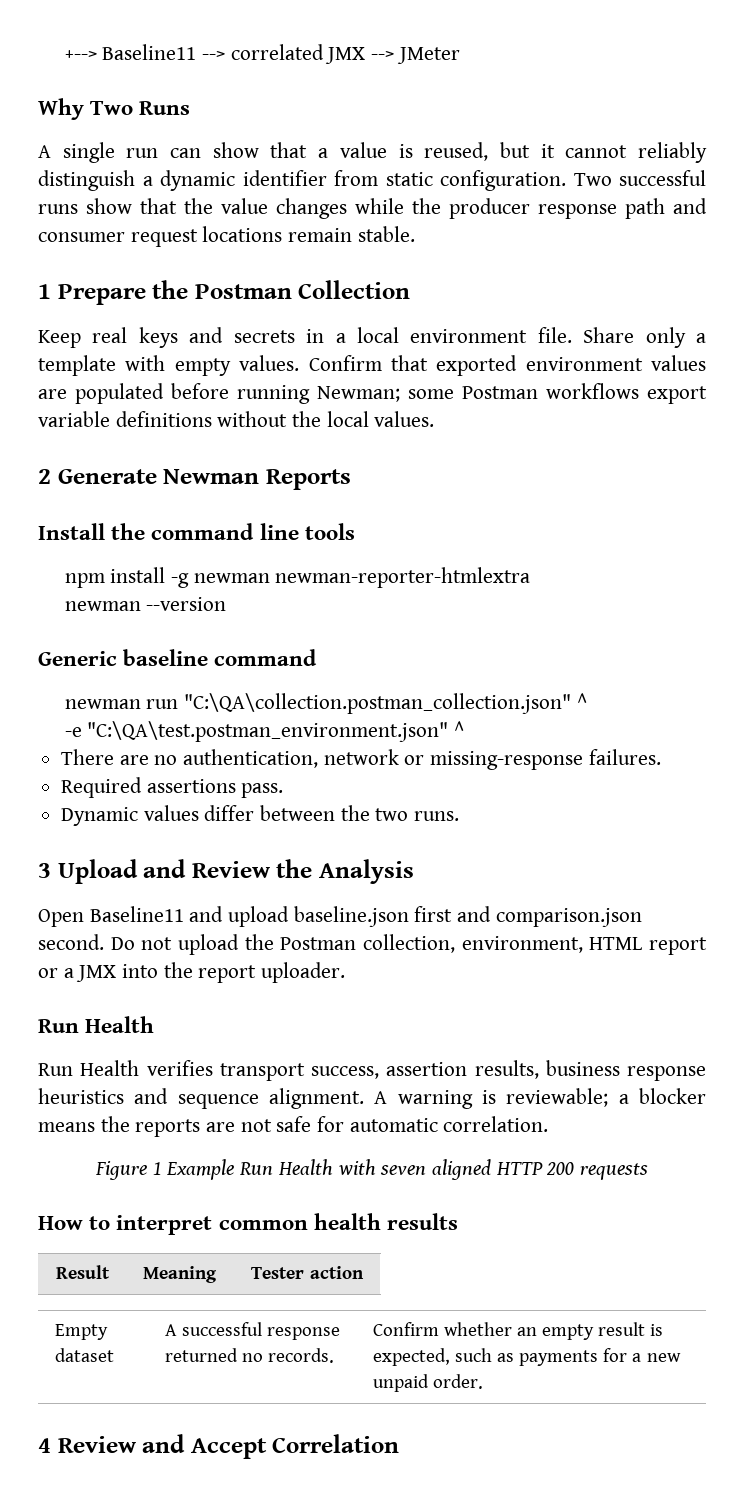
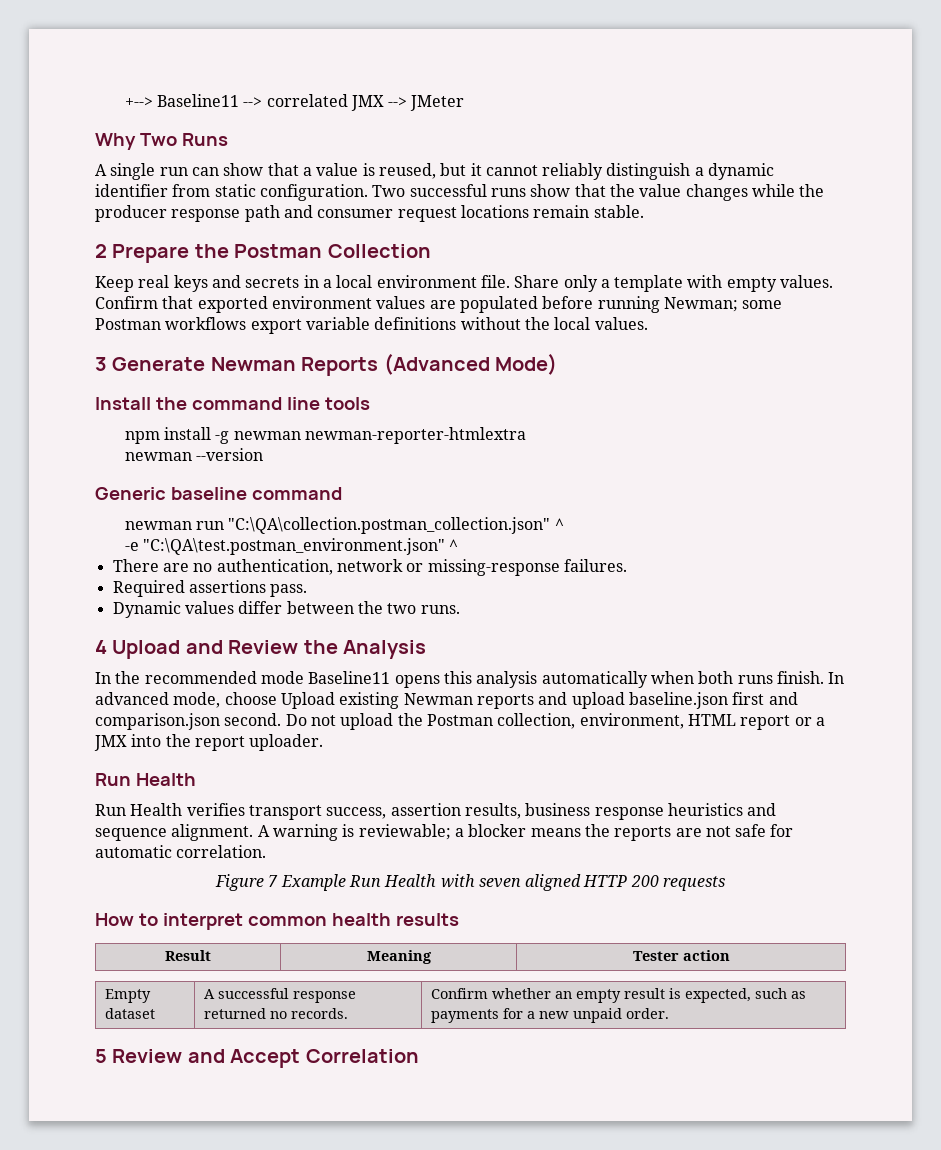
- 1 Prepare the Postman Collection
+ 2 Prepare the Postman Collection
- 2 Generate Newman Reports
+ 3 Generate Newman Reports (Advanced Mode)
- 3 Upload and Review the Analysis
+ 4 Upload and Review the Analysis
- Open Baseline11 and upload baseline.json first and comparison.json second.
+ In the recommended mode Baseline11 opens this analysis automatically when both runs finish. In advanced mode, choose Upload existing Newman reports and upload baseline.json first and comparison.json second.
- Figure 1 Example Run Health with seven aligned HTTP 200 requests
+ Figure 7 Example Run Health with seven aligned HTTP 200 requests
- 4 Review and Accept Correlation
+ 5 Review and Accept Correlation

